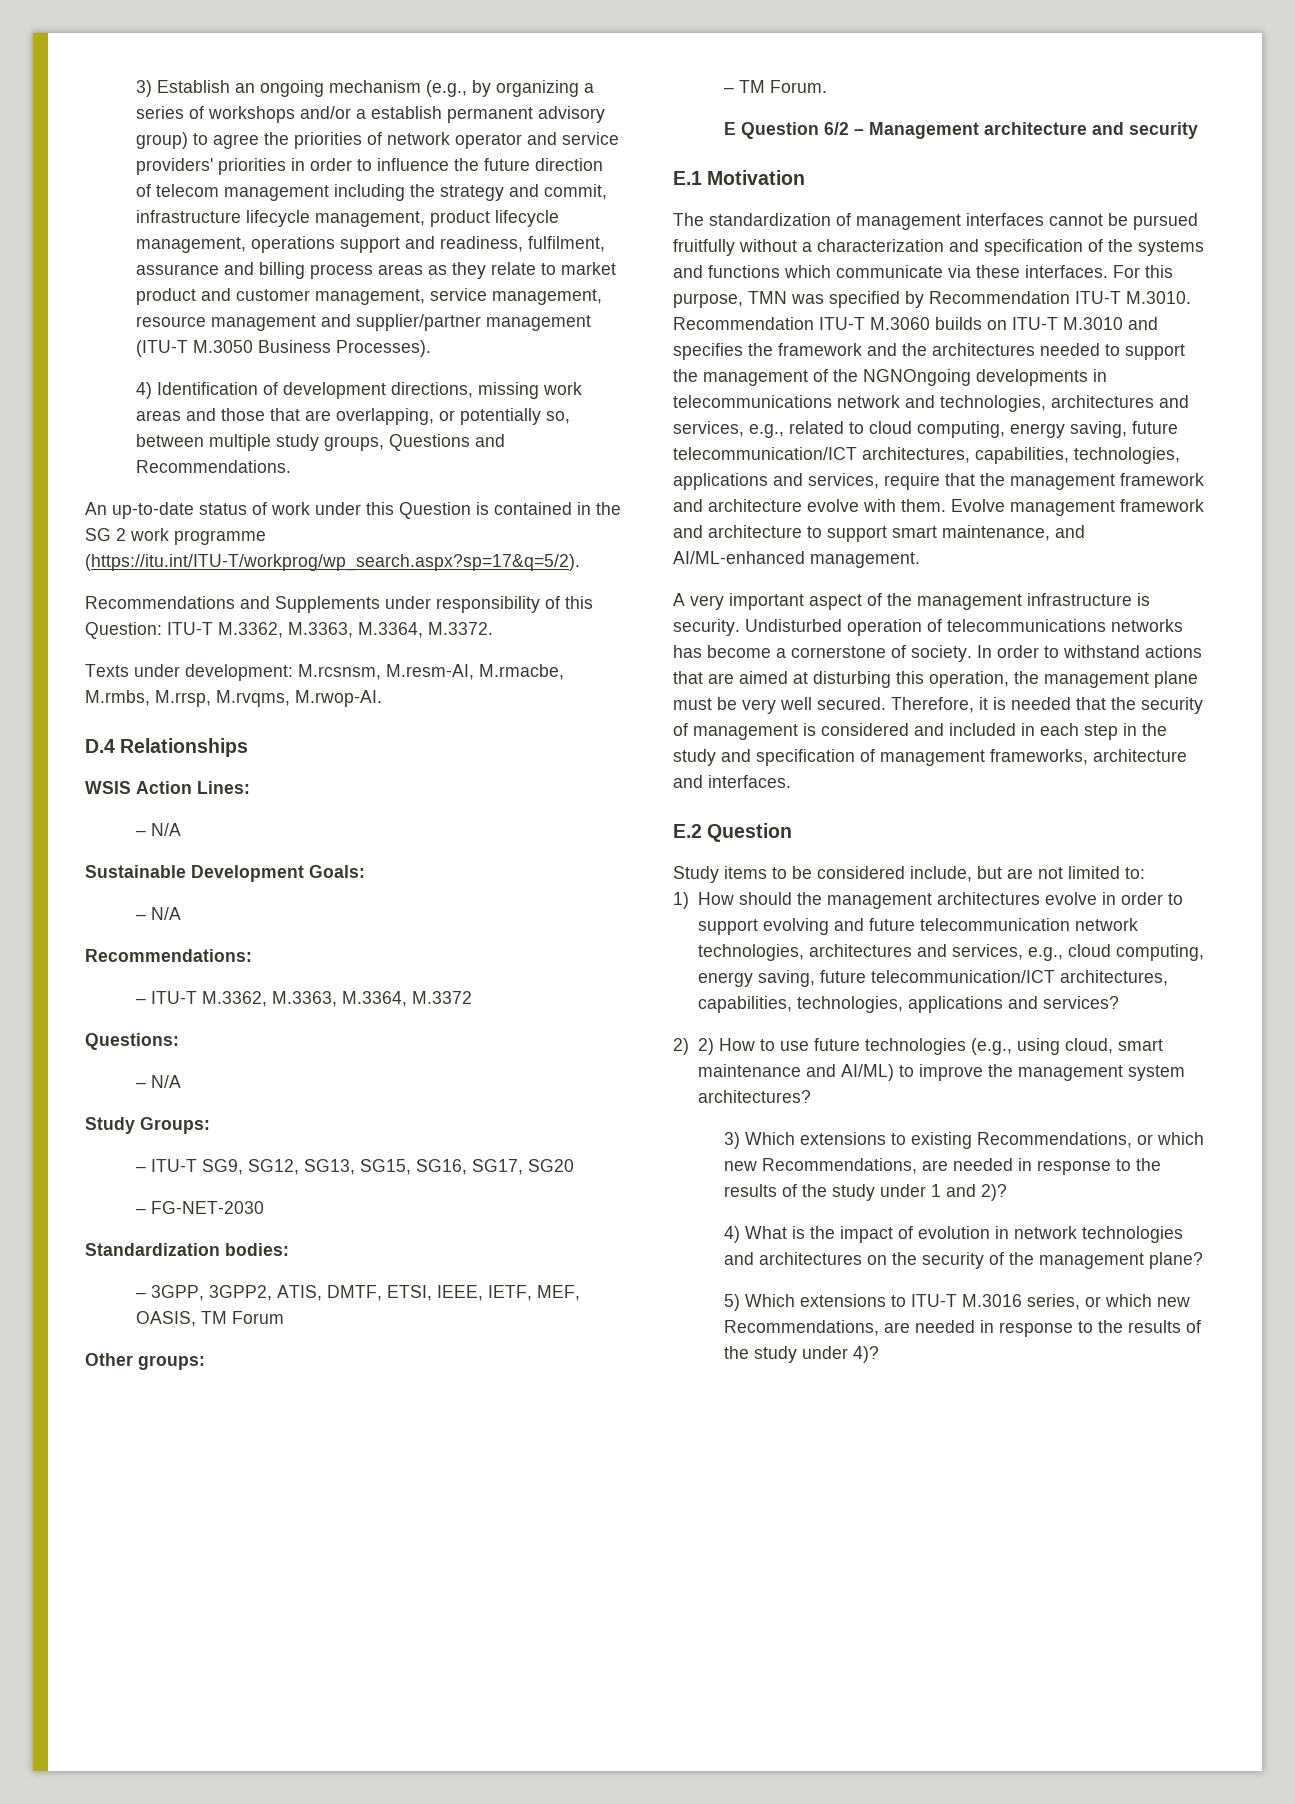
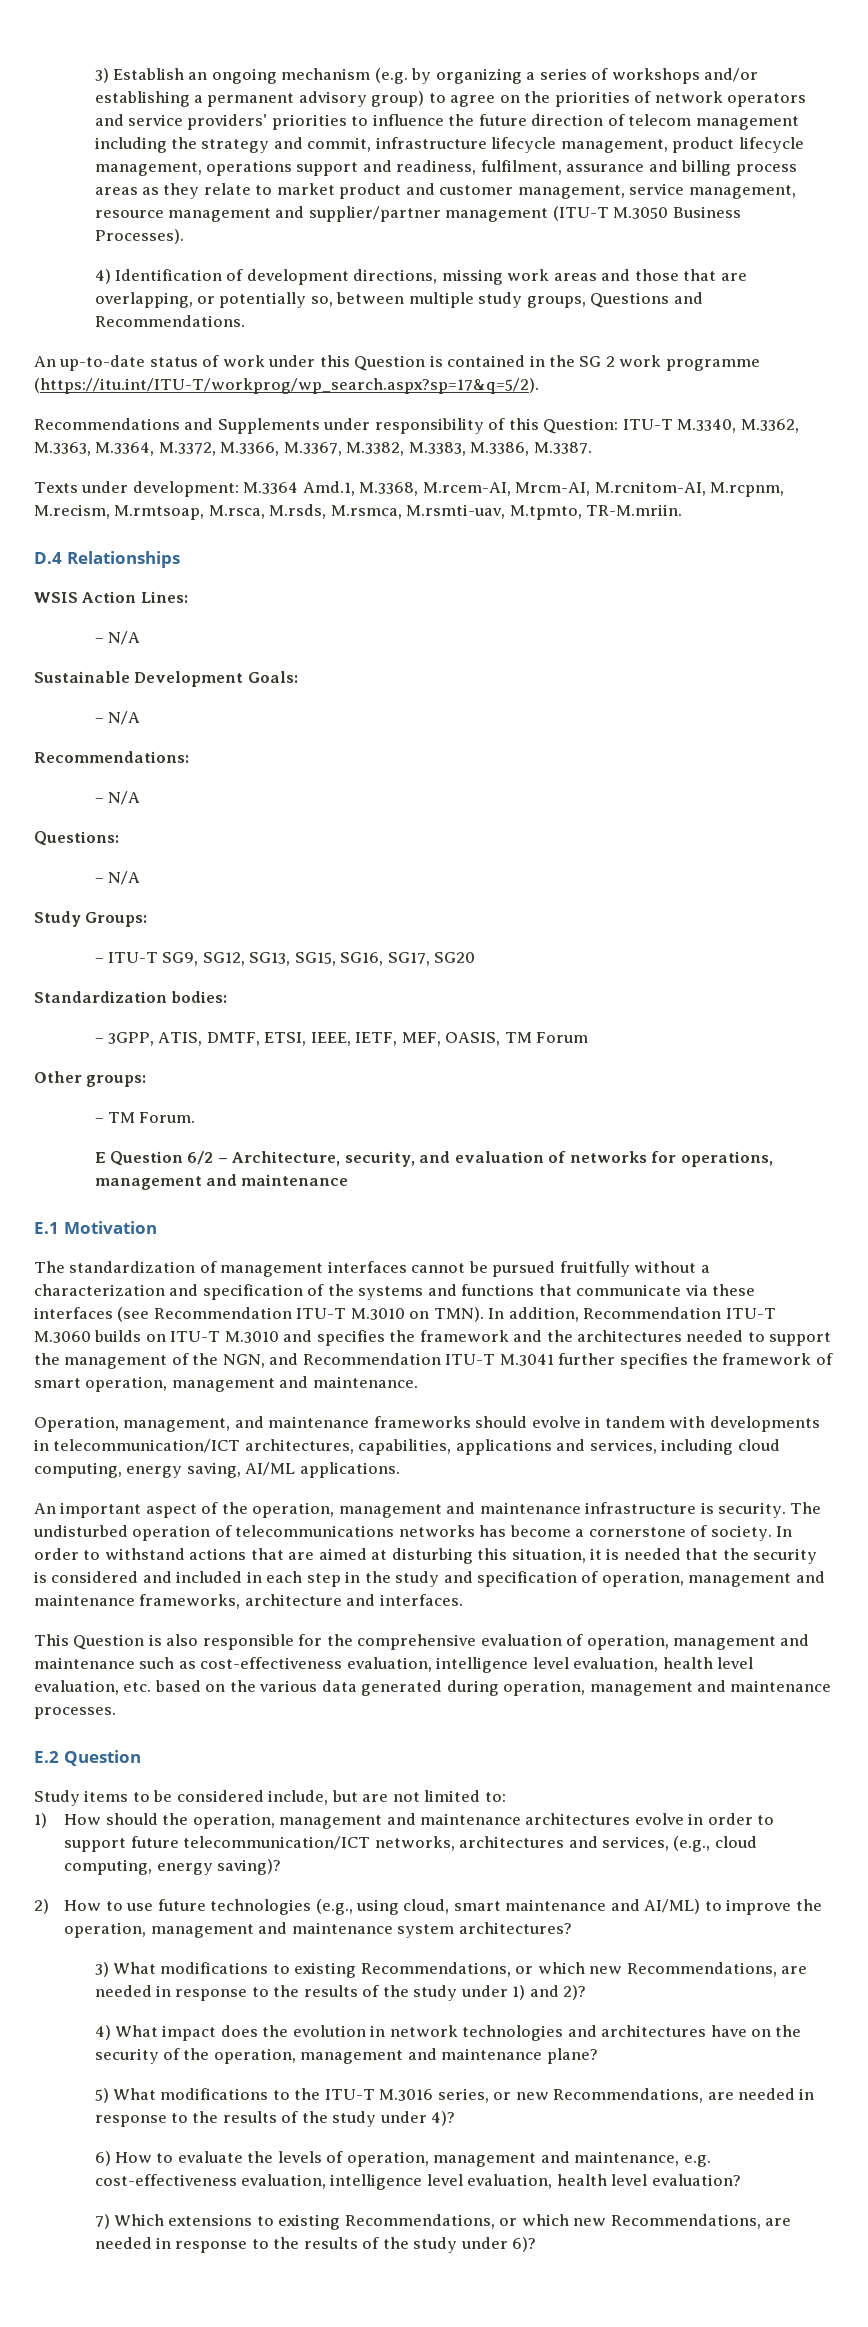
- 3) Establish an ongoing mechanism (e.g., by organizing a series of workshops and/or a establish permanent advisory group) to agree the priorities of network operator and service providers' priorities in order to influence the future direction of telecom management including the strategy and commit, infrastructure lifecycle management, product lifecycle management, operations support and readiness, fulfilment, assurance and billing process areas as they relate to market product and customer management, service management, resource management and supplier/partner management (ITU-T M.3050 Business Processes).
+ 3) Establish an ongoing mechanism (e.g. by organizing a series of workshops and/or establishing a permanent advisory group) to agree on the priorities of network operators and service providers' priorities to influence the future direction of telecom management including the strategy and commit, infrastructure lifecycle management, product lifecycle management, operations support and readiness, fulfilment, assurance and billing process areas as they relate to market product and customer management, service management, resource management and supplier/partner management (ITU-T M.3050 Business Processes).
- Recommendations and Supplements under responsibility of this Question: ITU-T M.3362, M.3363, M.3364, M.3372.
- Texts under development: M.rcsnsm, M.resm-AI, M.rmacbe, M.rmbs, M.rrsp, M.rvqms, M.rwop-AI.
+ Recommendations and Supplements under responsibility of this Question: ITU-T M.3340, M.3362, M.3363, M.3364, M.3372, M.3366, M.3367, M.3382, M.3383, M.3386, M.3387.
+ Texts under development: M.3364 Amd.1, M.3368, M.rcem-AI, Mrcm-AI, M.rcnitom-AI, M.rcpnm, M.recism, M.rmtsoap, M.rsca, M.rsds, M.rsmca, M.rsmti-uav, M.tpmto, TR-M.mriin.
  Recommendations:
- – ITU-T M.3362, M.3363, M.3364, M.3372
+ – N/A
- – FG-NET-2030
- – 3GPP, 3GPP2, ATIS, DMTF, ETSI, IEEE, IETF, MEF, OASIS, TM Forum
+ – 3GPP, ATIS, DMTF, ETSI, IEEE, IETF, MEF, OASIS, TM Forum
- E Question 6/2 – Management architecture and security
+ E Question 6/2 – Architecture, security, and evaluation of networks for operations, management and maintenance
- The standardization of management interfaces cannot be pursued fruitfully without a characterization and specification of the systems and functions which communicate via these interfaces. For this purpose, TMN was specified by Recommendation ITU-T M.3010. Recommendation ITU-T M.3060 builds on ITU-T M.3010 and specifies the framework and the architectures needed to support the management of the NGNOngoing developments in telecommunications network and technologies, architectures and services, e.g., related to cloud computing, energy saving, future telecommunication/ICT architectures, capabilities, technologies, applications and services, require that the management framework and architecture evolve with them. Evolve management framework and architecture to support smart maintenance, and AI/ML-enhanced management.
- A very important aspect of the management infrastructure is security.
+ The standardization of management interfaces cannot be pursued fruitfully without a characterization and specification of the systems and functions that communicate via these interfaces (see Recommendation ITU-T M.3010 on TMN). In addition, Recommendation ITU-T M.3060 builds on ITU-T M.3010 and specifies the framework and the architectures needed to support the management of the NGN, and Recommendation ITU-T M.3041 further specifies the framework of smart operation, management and maintenance.
+ Operation, management, and maintenance frameworks should evolve in tandem with developments in telecommunication/ICT architectures, capabilities, applications and services, including cloud computing, energy saving, AI/ML applications.
+ An important aspect of the operation, management and maintenance infrastructure is security.
- Undisturbed operation of telecommunications networks has become a cornerstone of society.
+ The undisturbed operation of telecommunications networks has become a cornerstone of society.
- In order to withstand actions that are aimed at disturbing this operation, the management plane must be very well secured. Therefore, it is needed that the security of management is considered and included in each step in the study and specification of management frameworks, architecture and interfaces.
+ In order to withstand actions that are aimed at disturbing this situation, it is needed that the security is considered and included in each step in the study and specification of operation, management and maintenance frameworks, architecture and interfaces.
+ This Question is also responsible for the comprehensive evaluation of operation, management and maintenance such as cost-effectiveness evaluation, intelligence level evaluation, health level evaluation, etc. based on the various data generated during operation, management and maintenance processes.
- 1) How should the management architectures evolve in order to support evolving and future telecommunication network technologies, architectures and services, e.g., cloud computing, energy saving, future telecommunication/ICT architectures, capabilities, technologies, applications and services?
- 2) 2) How to use future technologies (e.g., using cloud, smart maintenance and AI/ML) to improve the management system architectures?
+ 1) How should the operation, management and maintenance architectures evolve in order to support future telecommunication/ICT networks, architectures and services, (e.g., cloud computing, energy saving)?
+ 2) How to use future technologies (e.g., using cloud, smart maintenance and AI/ML) to improve the operation, management and maintenance system architectures?
- 3) Which extensions to existing Recommendations, or which new Recommendations, are needed in response to the results of the study under 1 and 2)?
- 4) What is the impact of evolution in network technologies and architectures on the security of the management plane?
- 5) Which extensions to ITU-T M.3016 series, or which new Recommendations, are needed in response to the results of the study under 4)?
+ 3) What modifications to existing Recommendations, or which new Recommendations, are needed in response to the results of the study under 1) and 2)?
+ 4) What impact does the evolution in network technologies and architectures have on the security of the operation, management and maintenance plane?
+ 5) What modifications to the ITU-T M.3016 series, or new Recommendations, are needed in response to the results of the study under 4)?
+ 6) How to evaluate the levels of operation, management and maintenance, e.g. cost-effectiveness evaluation, intelligence level evaluation, health level evaluation?
+ 7) Which extensions to existing Recommendations, or which new Recommendations, are needed in response to the results of the study under 6)?

